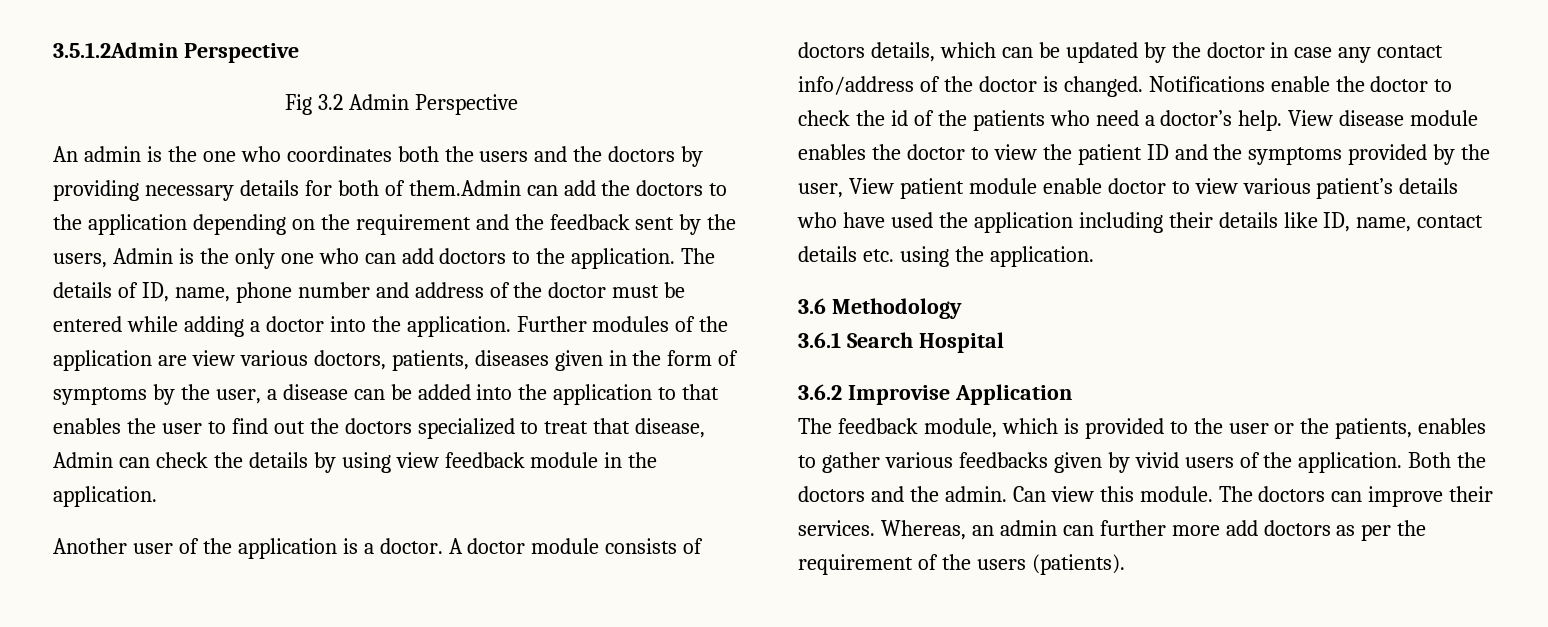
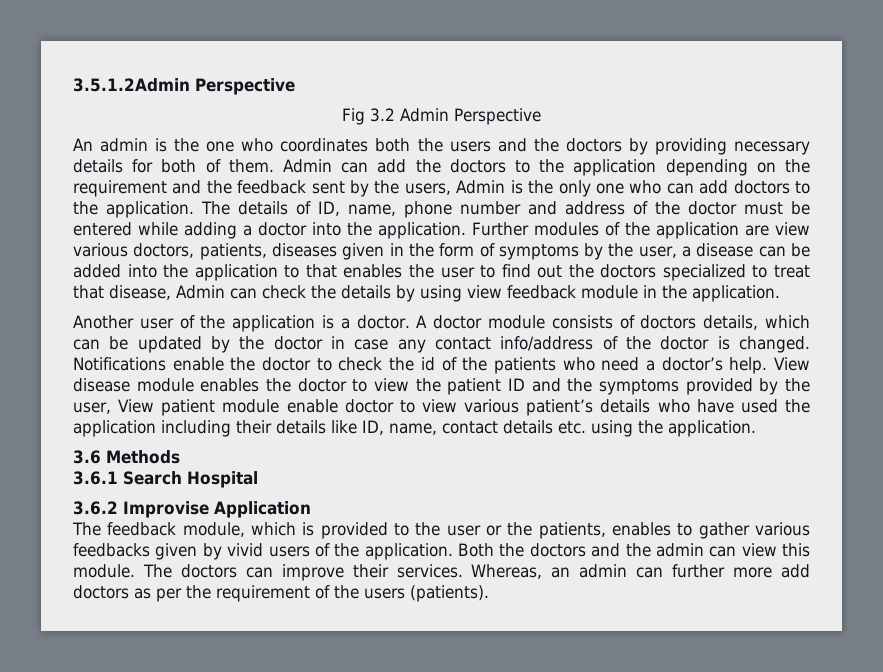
- An admin is the one who coordinates both the users and the doctors by providing necessary details for both of them.Admin can add the doctors to the application depending on the requirement and the feedback sent by the users, Admin is the only one who can add doctors to the application.
+ An admin is the one who coordinates both the users and the doctors by providing necessary details for both of them. Admin can add the doctors to the application depending on the requirement and the feedback sent by the users, Admin is the only one who can add doctors to the application.
- 3.6 Methodology
+ 3.6 Methods
- Both the doctors and the admin. Can view this module.
+ Both the doctors and the admin can view this module.

